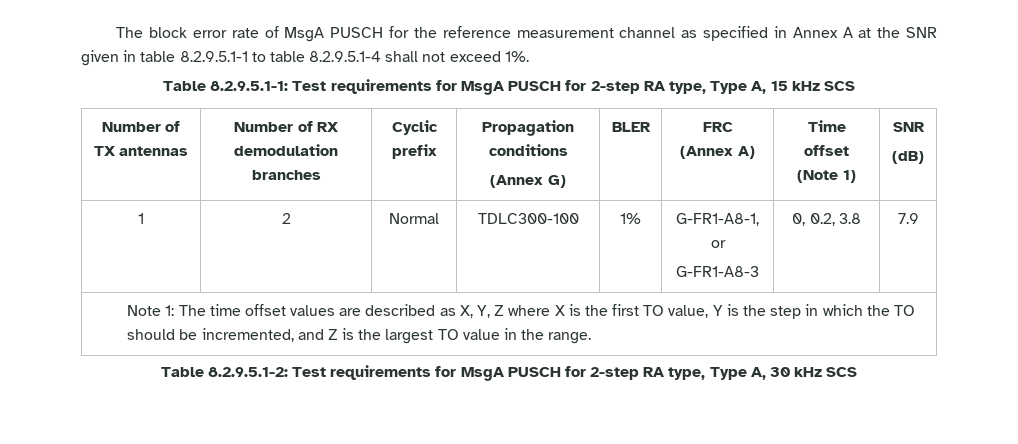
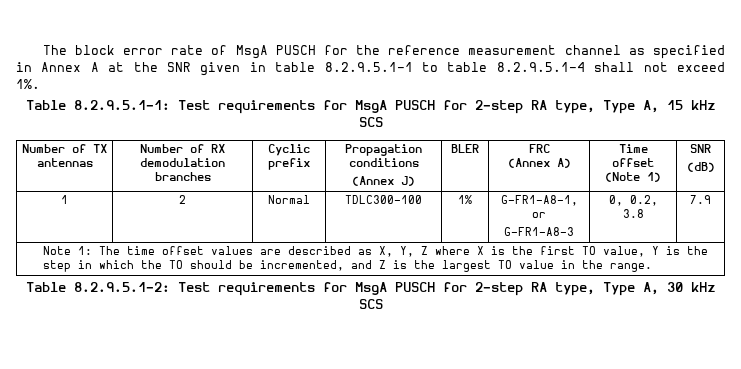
  Number of TX antennas | Number of RX demodulation branches | Cyclic prefix | Propagation conditions
- (Annex G) | BLER | FRC
+ (Annex J) | BLER | FRC

